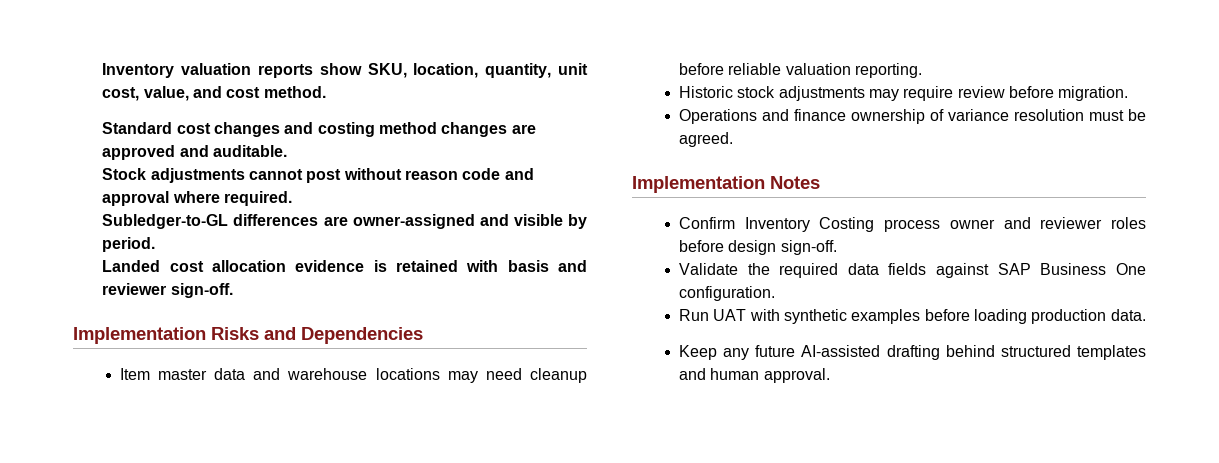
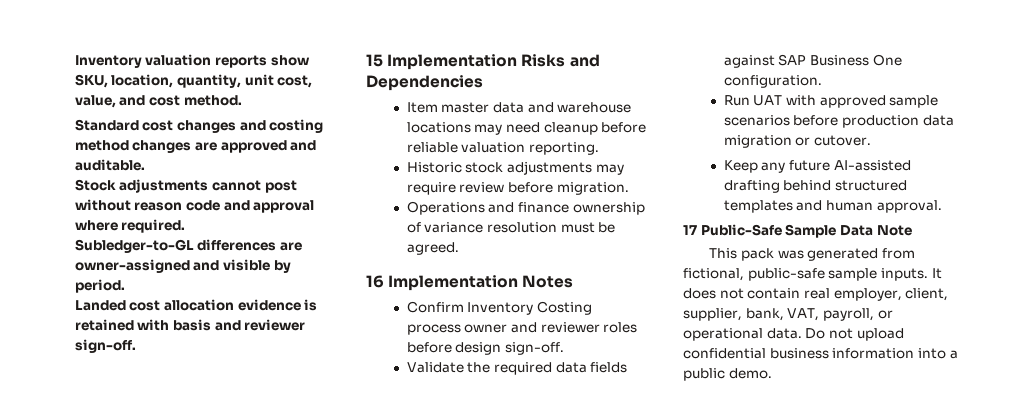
- Implementation Risks and Dependencies
+ 15 Implementation Risks and Dependencies
- Implementation Notes
+ 16 Implementation Notes
- Run UAT with synthetic examples before loading production data.
+ Run UAT with approved sample scenarios before production data migration or cutover.
+ 17 Public-Safe Sample Data Note
+ This pack was generated from fictional, public-safe sample inputs. It does not contain real employer, client, supplier, bank, VAT, payroll, or operational data. Do not upload confidential business information into a public demo.

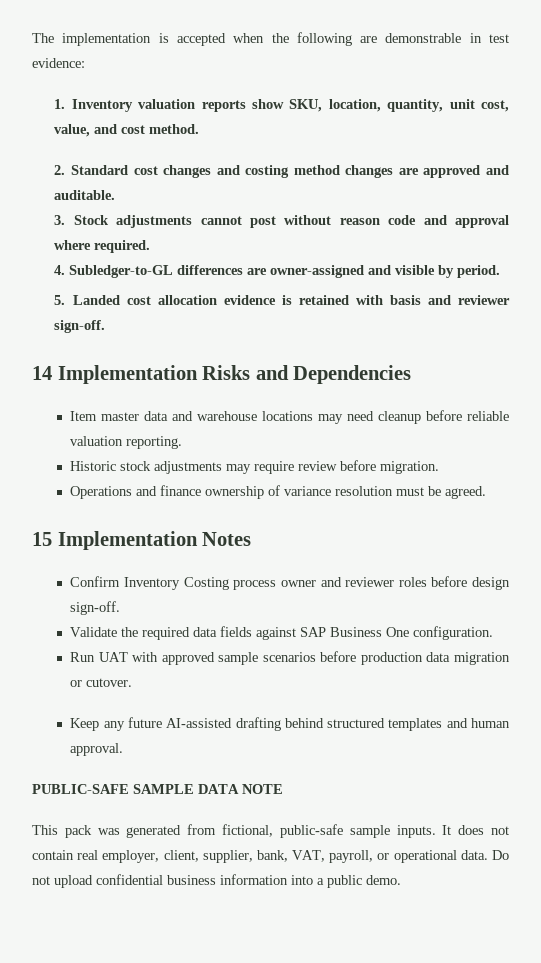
- Inventory valuation reports show SKU, location, quantity, unit cost, value, and cost method.
+ The implementation is accepted when the following are demonstrable in test evidence:
+ 1. Inventory valuation reports show SKU, location, quantity, unit cost, value, and cost method.
- Standard cost changes and costing method changes are approved and auditable.
+ 2. Standard cost changes and costing method changes are approved and auditable.
- Stock adjustments cannot post without reason code and approval where required.
+ 3. Stock adjustments cannot post without reason code and approval where required.
- Subledger-to-GL differences are owner-assigned and visible by period.
+ 4. Subledger-to-GL differences are owner-assigned and visible by period.
- Landed cost allocation evidence is retained with basis and reviewer sign-off.
+ 5. Landed cost allocation evidence is retained with basis and reviewer sign-off.
- 15 Implementation Risks and Dependencies
+ 14 Implementation Risks and Dependencies
- 16 Implementation Notes
+ 15 Implementation Notes
- 17 Public-Safe Sample Data Note
+ PUBLIC-SAFE SAMPLE DATA NOTE

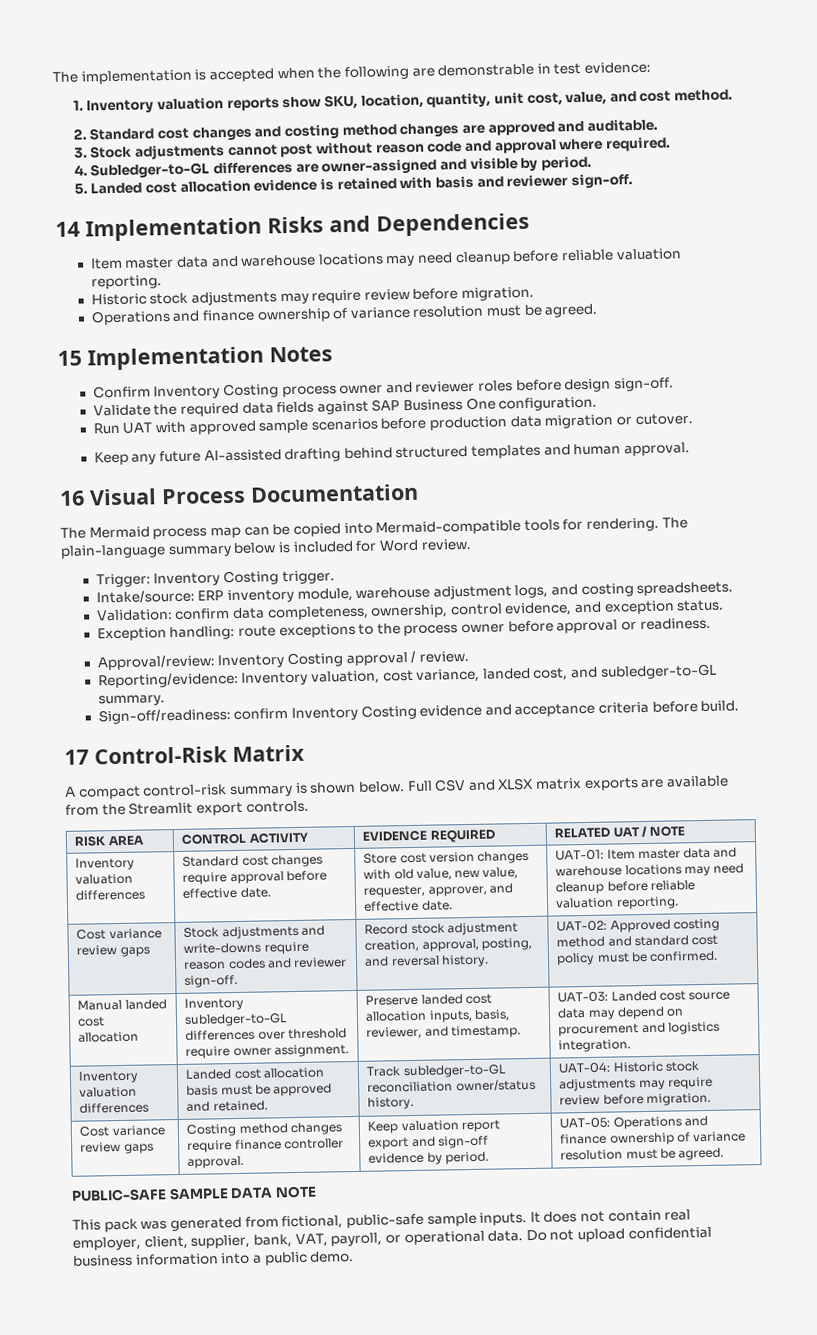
+ 16 Visual Process Documentation
+ The Mermaid process map can be copied into Mermaid-compatible tools for rendering. The plain-language summary below is included for Word review.
+ Trigger: Inventory Costing trigger.
+ Intake/source: ERP inventory module, warehouse adjustment logs, and costing spreadsheets.
+ Validation: confirm data completeness, ownership, control evidence, and exception status.
+ Exception handling: route exceptions to the process owner before approval or readiness.
+ Approval/review: Inventory Costing approval / review.
+ Reporting/evidence: Inventory valuation, cost variance, landed cost, and subledger-to-GL summary.
+ Sign-off/readiness: confirm Inventory Costing evidence and acceptance criteria before build.
+ 17 Control-Risk Matrix
+ A compact control-risk summary is shown below. Full CSV and XLSX matrix exports are available from the Streamlit export controls.
+ RISK AREA | CONTROL ACTIVITY | EVIDENCE REQUIRED | RELATED UAT / NOTE
+ Inventory valuation differences | Standard cost changes require approval before effective date. | Store cost version changes with old value, new value, requester, approver, and effective date. | UAT-01: Item master data and warehouse locations may need cleanup before reliable valuation reporting.
+ Cost variance review gaps | Stock adjustments and write-downs require reason codes and reviewer sign-off. | Record stock adjustment creation, approval, posting, and reversal history. | UAT-02: Approved costing method and standard cost policy must be confirmed.
+ Manual landed cost allocation | Inventory subledger-to-GL differences over threshold require owner assignment. | Preserve landed cost allocation inputs, basis, reviewer, and timestamp. | UAT-03: Landed cost source data may depend on procurement and logistics integration.
+ Inventory valuation differences | Landed cost allocation basis must be approved and retained. | Track subledger-to-GL reconciliation owner/status history. | UAT-04: Historic stock adjustments may require review before migration.
+ Cost variance review gaps | Costing method changes require finance controller approval. | Keep valuation report export and sign-off evidence by period. | UAT-05: Operations and finance ownership of variance resolution must be agreed.

